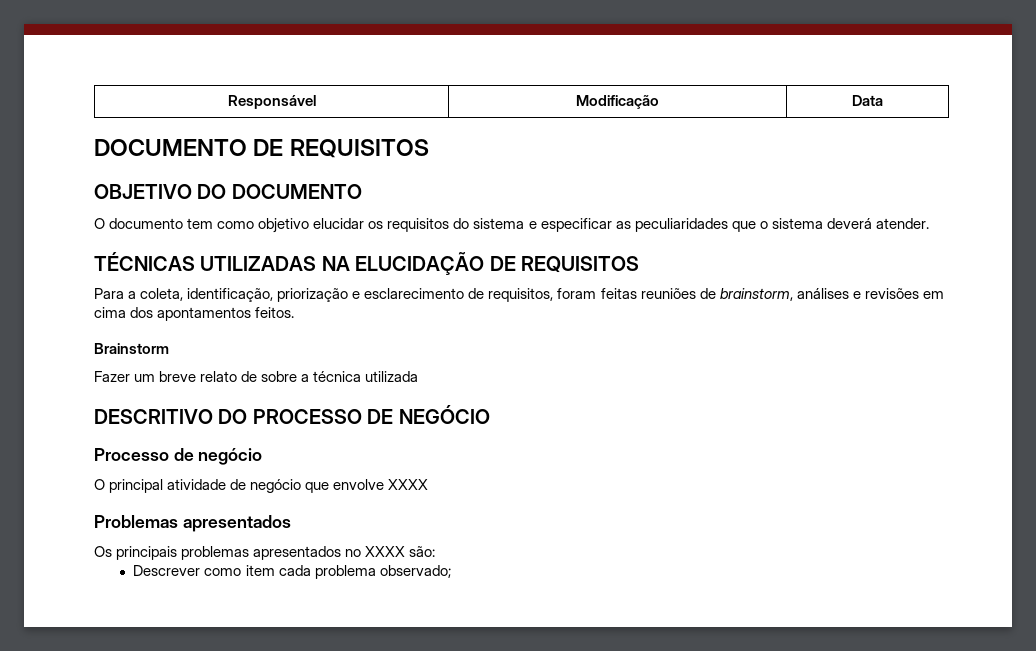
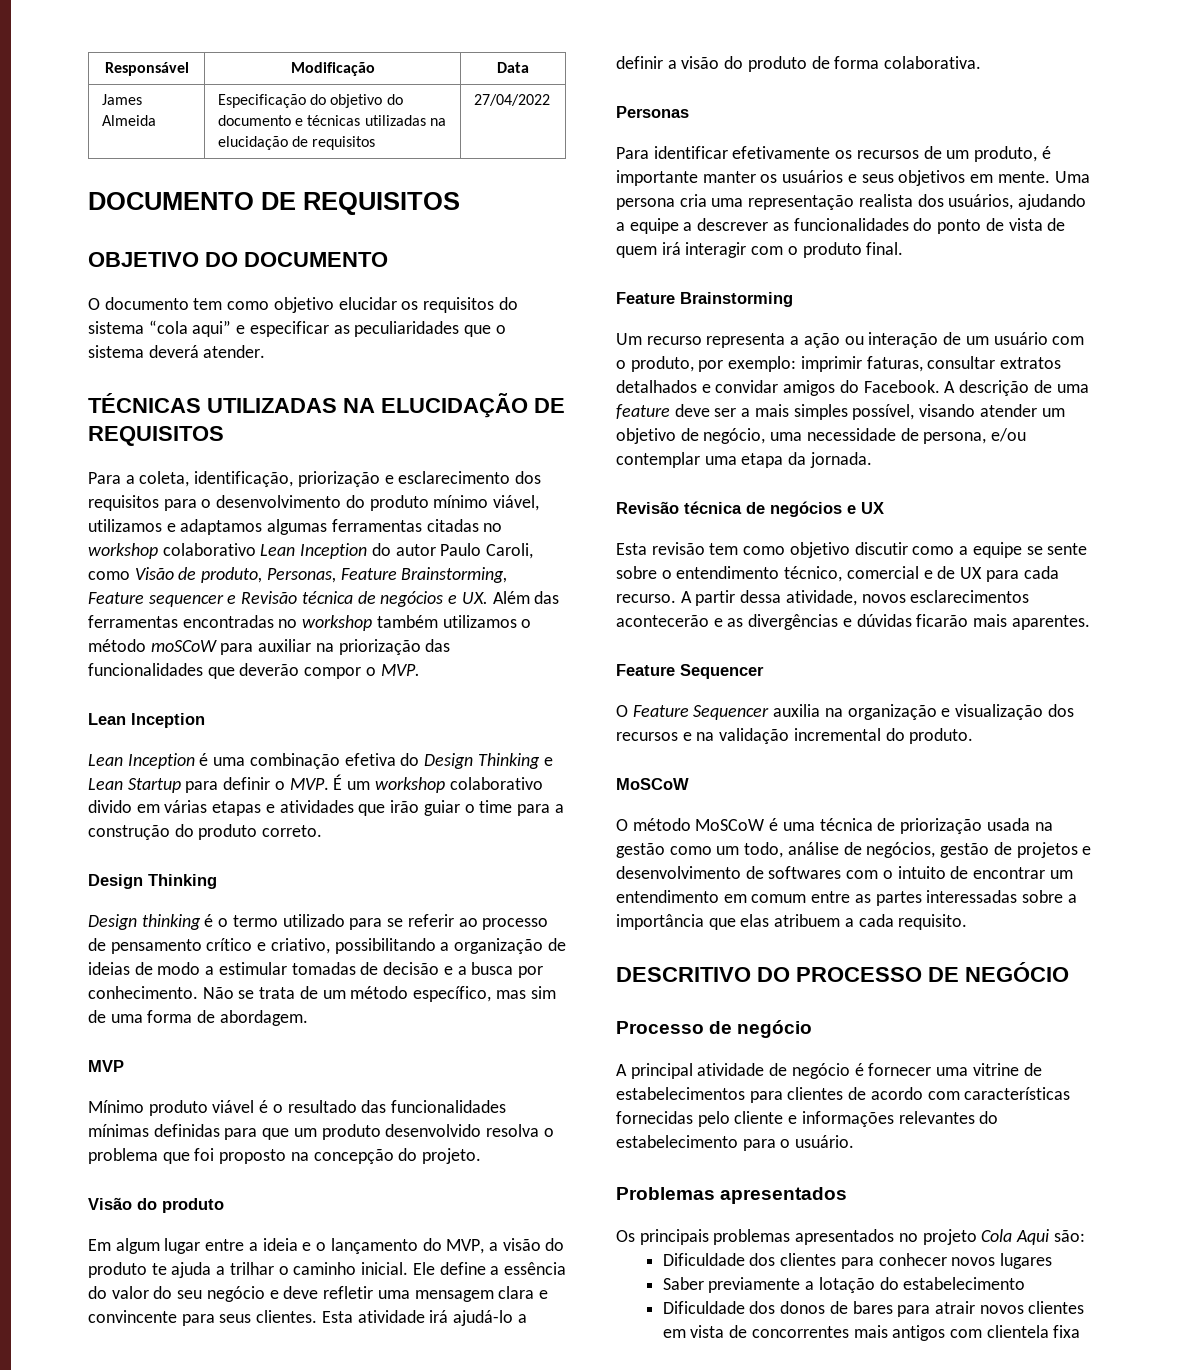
+ James Almeida | Especificação do objetivo do documento e técnicas utilizadas na elucidação de requisitos | 27/04/2022
- O documento tem como objetivo elucidar os requisitos do sistema e especificar as peculiaridades que o sistema deverá atender.
+ O documento tem como objetivo elucidar os requisitos do sistema “cola aqui” e especificar as peculiaridades que o sistema deverá atender.
- Para a coleta, identificação, priorização e esclarecimento de requisitos, foram feitas reuniões de brainstorm, análises e revisões em cima dos apontamentos feitos.
- Brainstorm
- Fazer um breve relato de sobre a técnica utilizada
+ Para a coleta, identificação, priorização e esclarecimento dos requisitos para o desenvolvimento do produto mínimo viável, utilizamos e adaptamos algumas ferramentas citadas no workshop colaborativo Lean Inception do autor Paulo Caroli, como Visão de produto, Personas, Feature Brainstorming, Feature sequencer e Revisão técnica de negócios e UX. Além das ferramentas encontradas no workshop também utilizamos o método moSCoW para auxiliar na priorização das funcionalidades que deverão compor o MVP.
+ Lean Inception
+ Lean Inception é uma combinação efetiva do Design Thinking e Lean Startup para definir o MVP. É um workshop colaborativo divido em várias etapas e atividades que irão guiar o time para a construção do produto correto.
+ Design Thinking
+ Design thinking é o termo utilizado para se referir ao processo de pensamento crítico e criativo, possibilitando a organização de ideias de modo a estimular tomadas de decisão e a busca por conhecimento. Não se trata de um método específico, mas sim de uma forma de abordagem.
+ MVP
+ Mínimo produto viável é o resultado das funcionalidades mínimas definidas para que um produto desenvolvido resolva o problema que foi proposto na concepção do projeto.
+ Visão do produto
+ Em algum lugar entre a ideia e o lançamento do MVP, a visão do produto te ajuda a trilhar o caminho inicial. Ele define a essência do valor do seu negócio e deve refletir uma mensagem clara e convincente para seus clientes. Esta atividade irá ajudá-lo a definir a visão do produto de forma colaborativa.
+ Personas
+ Para identificar efetivamente os recursos de um produto, é importante manter os usuários e seus objetivos em mente. Uma persona cria uma representação realista dos usuários, ajudando a equipe a descrever as funcionalidades do ponto de vista de quem irá interagir com o produto final.
+ Feature Brainstorming
+ Um recurso representa a ação ou interação de um usuário com o produto, por exemplo: imprimir faturas, consultar extratos detalhados e convidar amigos do Facebook. A descrição de uma feature deve ser a mais simples possível, visando atender um objetivo de negócio, uma necessidade de persona, e/ou contemplar uma etapa da jornada.
+ Revisão técnica de negócios e UX
+ Esta revisão tem como objetivo discutir como a equipe se sente sobre o entendimento técnico, comercial e de UX para cada recurso. A partir dessa atividade, novos esclarecimentos acontecerão e as divergências e dúvidas ficarão mais aparentes.
+ Feature Sequencer
+ O Feature Sequencer auxilia na organização e visualização dos recursos e na validação incremental do produto.
+ MoSCoW
+ O método MoSCoW é uma técnica de priorização usada na gestão como um todo, análise de negócios, gestão de projetos e desenvolvimento de softwares com o intuito de encontrar um entendimento em comum entre as partes interessadas sobre a importância que elas atribuem a cada requisito.
- O principal atividade de negócio que envolve XXXX
+ A principal atividade de negócio é fornecer uma vitrine de estabelecimentos para clientes de acordo com características fornecidas pelo cliente e informações relevantes do estabelecimento para o usuário.
- Os principais problemas apresentados no XXXX são:
- Descrever como item cada problema observado;
+ Os principais problemas apresentados no projeto Cola Aqui são:
+ Dificuldade dos clientes para conhecer novos lugares
+ Saber previamente a lotação do estabelecimento
+ Dificuldade dos donos de bares para atrair novos clientes em vista de concorrentes mais antigos com clientela fixa

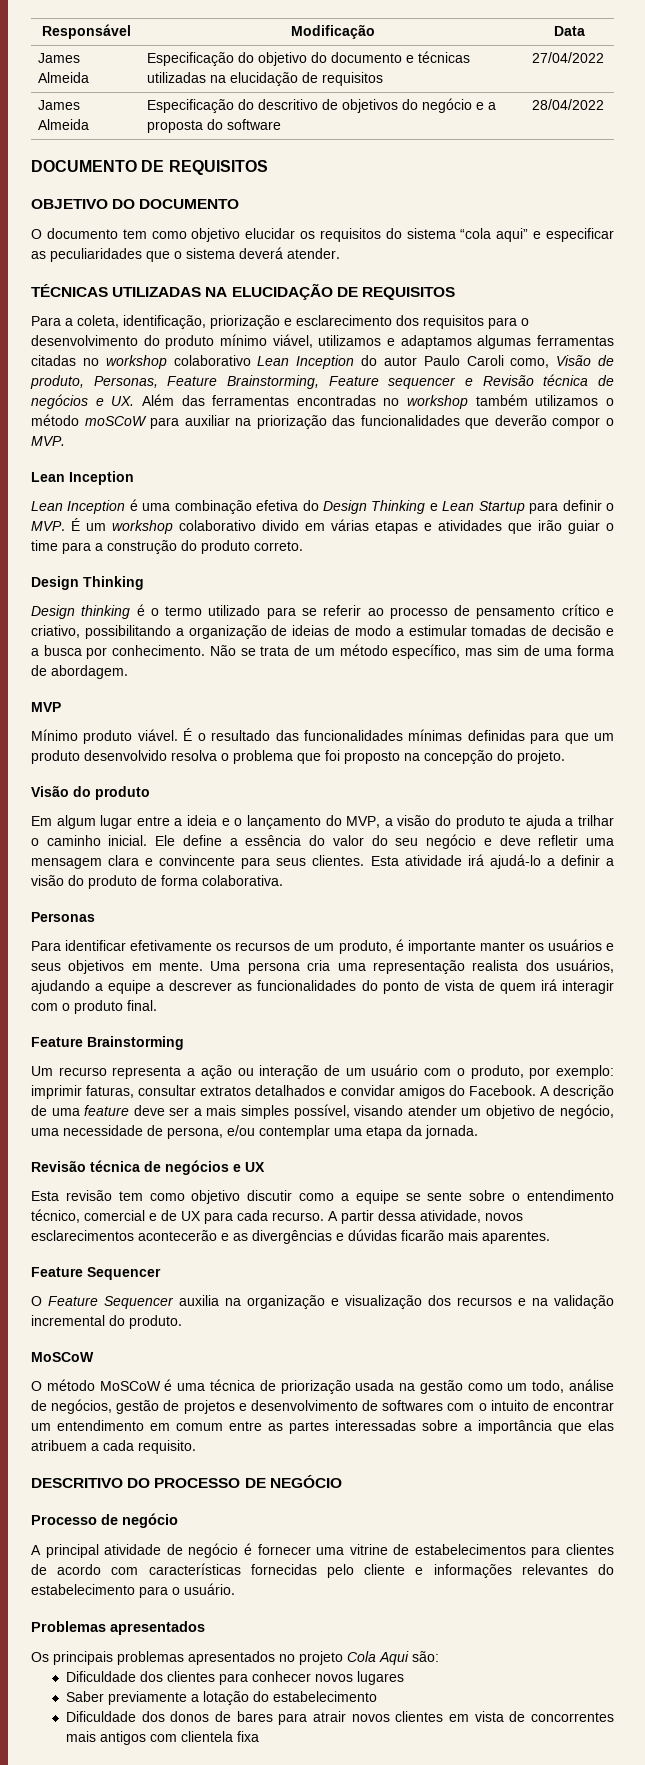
+ James Almeida | Especificação do descritivo de objetivos do negócio e a proposta do software | 28/04/2022
- Para a coleta, identificação, priorização e esclarecimento dos requisitos para o desenvolvimento do produto mínimo viável, utilizamos e adaptamos algumas ferramentas citadas no workshop colaborativo Lean Inception do autor Paulo Caroli, como Visão de produto, Personas, Feature Brainstorming, Feature sequencer e Revisão técnica de negócios e UX. Além das ferramentas encontradas no workshop também utilizamos o método moSCoW para auxiliar na priorização das funcionalidades que deverão compor o MVP.
+ Para a coleta, identificação, priorização e esclarecimento dos requisitos para o desenvolvimento do produto mínimo viável, utilizamos e adaptamos algumas ferramentas citadas no workshop colaborativo Lean Inception do autor Paulo Caroli como, Visão de produto, Personas, Feature Brainstorming, Feature sequencer e Revisão técnica de negócios e UX. Além das ferramentas encontradas no workshop também utilizamos o método moSCoW para auxiliar na priorização das funcionalidades que deverão compor o MVP.
- Mínimo produto viável é o resultado das funcionalidades mínimas definidas para que um produto desenvolvido resolva o problema que foi proposto na concepção do projeto.
+ Mínimo produto viável. É o resultado das funcionalidades mínimas definidas para que um produto desenvolvido resolva o problema que foi proposto na concepção do projeto.

